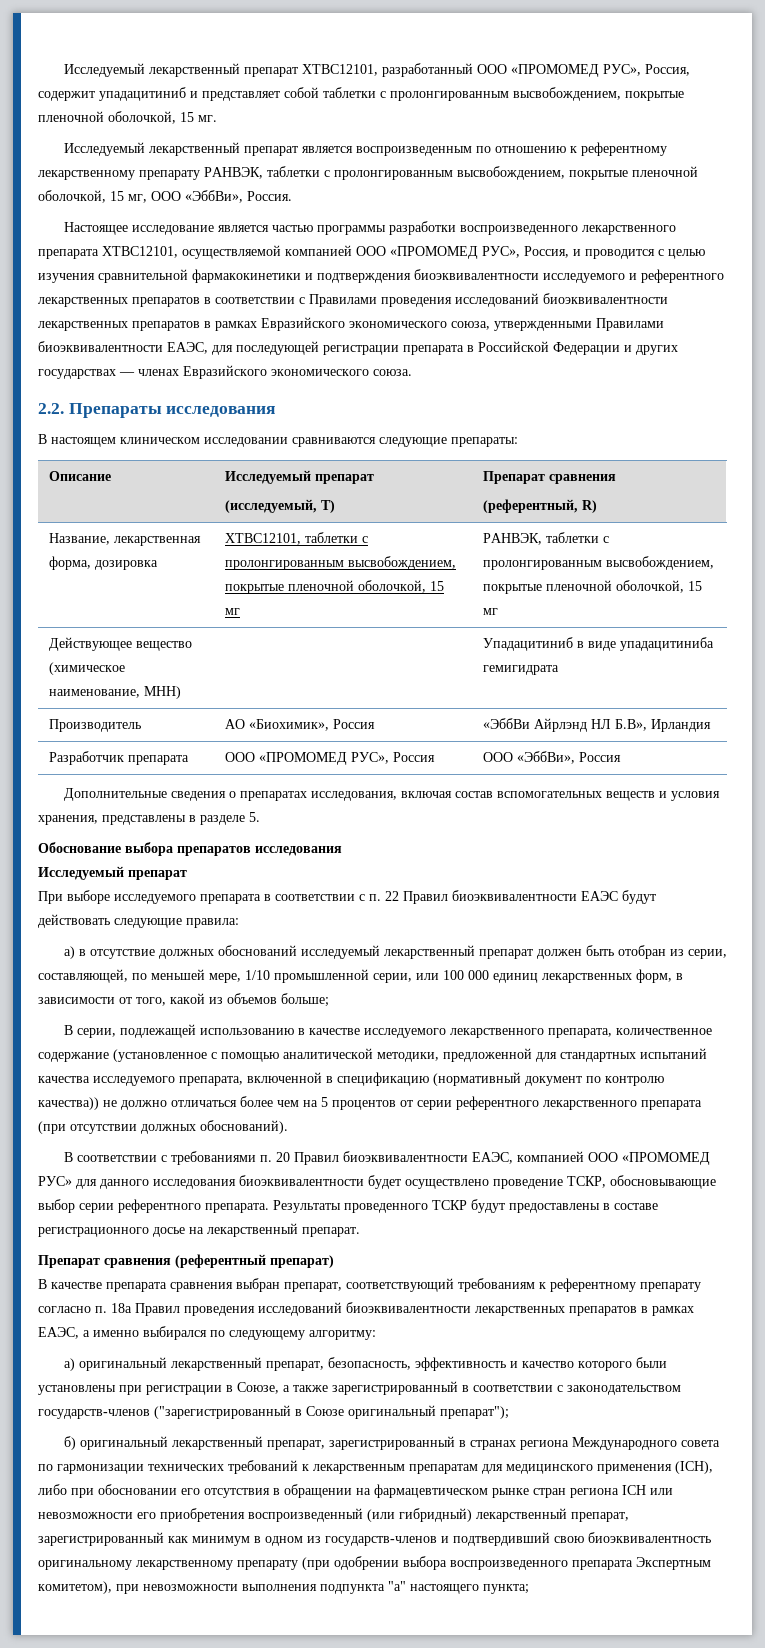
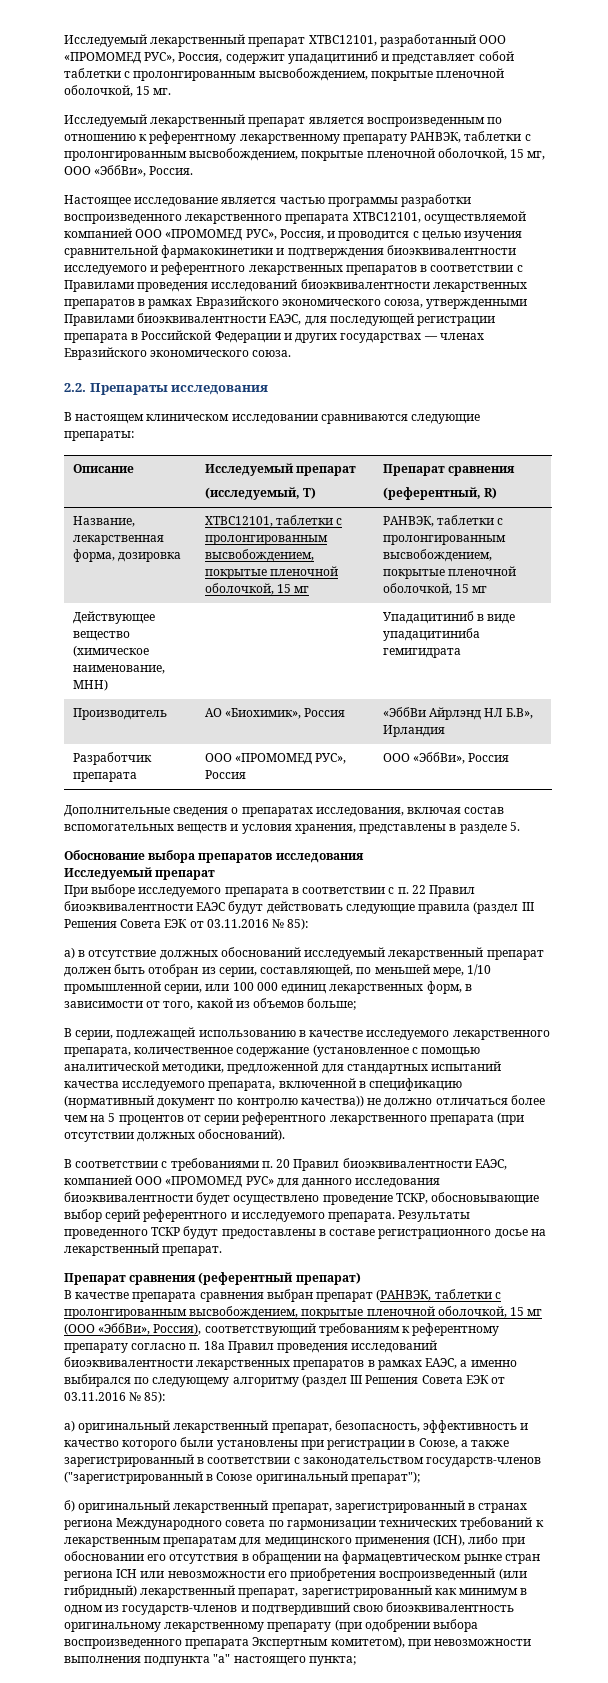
- При выборе исследуемого препарата в соответствии с п. 22 Правил биоэквивалентности ЕАЭС будут действовать следующие правила:
+ При выборе исследуемого препарата в соответствии с п. 22 Правил биоэквивалентности ЕАЭС будут действовать следующие правила (раздел III Решения Совета ЕЭК от 03.11.2016 № 85):
- В соответствии с требованиями п. 20 Правил биоэквивалентности ЕАЭС, компанией ООО «ПРОМОМЕД РУС» для данного исследования биоэквивалентности будет осуществлено проведение ТСКР, обосновывающие выбор серии референтного препарата.
+ В соответствии с требованиями п. 20 Правил биоэквивалентности ЕАЭС, компанией ООО «ПРОМОМЕД РУС» для данного исследования биоэквивалентности будет осуществлено проведение ТСКР, обосновывающие выбор серий референтного и исследуемого препарата.
- В качестве препарата сравнения выбран препарат, соответствующий требованиям к референтному препарату согласно п. 18а Правил проведения исследований биоэквивалентности лекарственных препаратов в рамках ЕАЭС, а именно выбирался по следующему алгоритму:
+ В качестве препарата сравнения выбран препарат (РАНВЭК, таблетки с пролонгированным высвобождением, покрытые пленочной оболочкой, 15 мг (ООО «ЭббВи», Россия), соответствующий требованиям к референтному препарату согласно п. 18а Правил проведения исследований биоэквивалентности лекарственных препаратов в рамках ЕАЭС, а именно выбирался по следующему алгоритму (раздел III Решения Совета ЕЭК от 03.11.2016 № 85):

